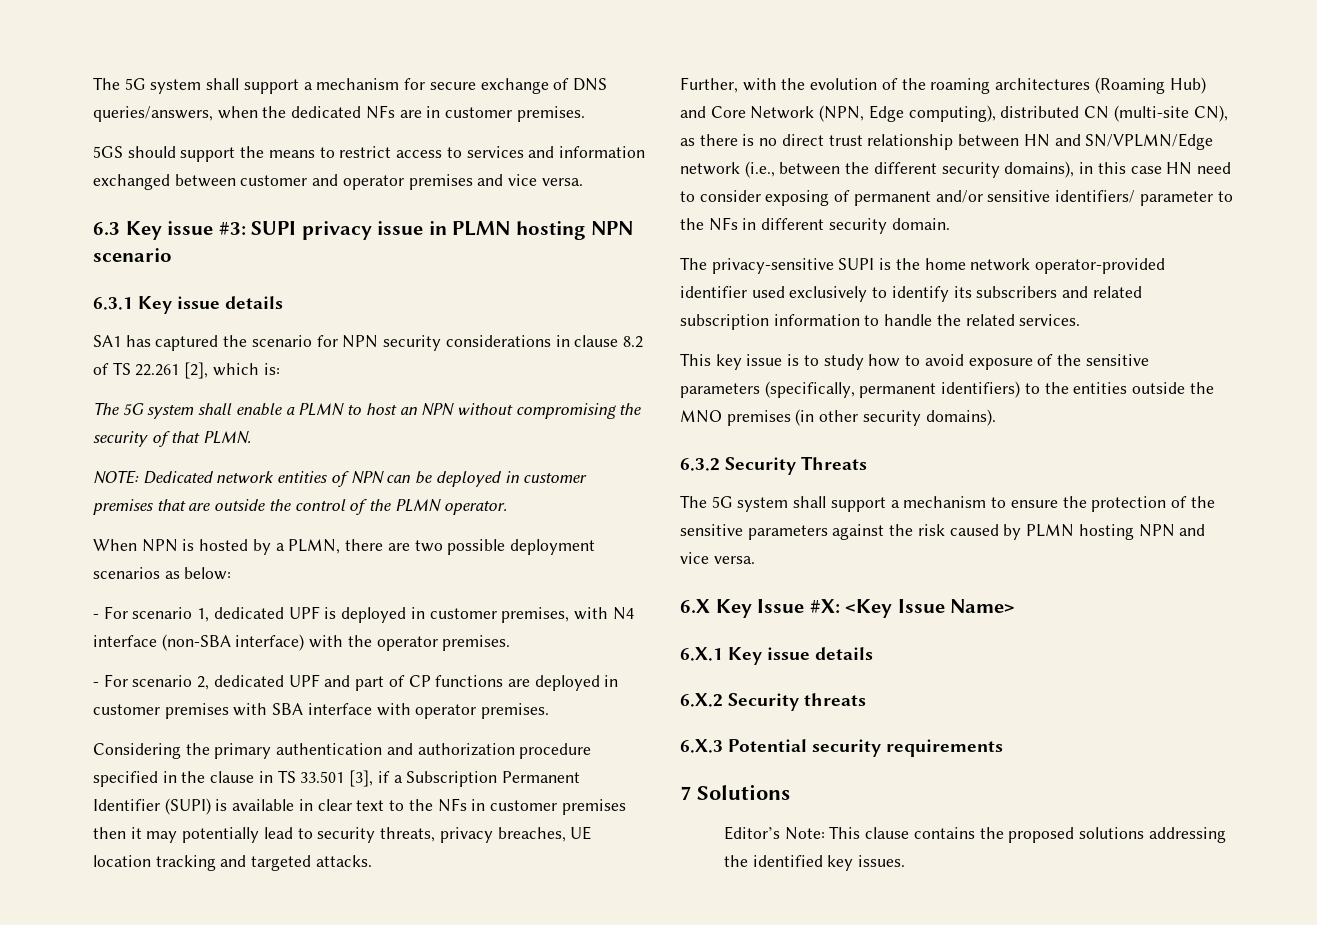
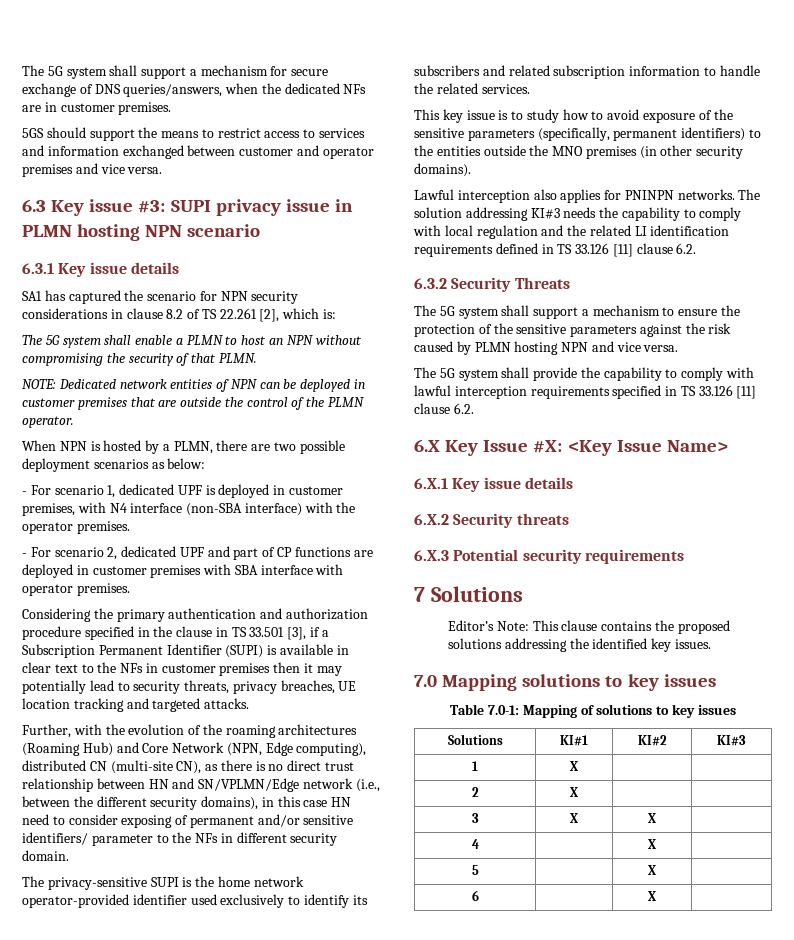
+ Lawful interception also applies for PNINPN networks. The solution addressing KI#3 needs the capability to comply with local regulation and the related LI identification requirements defined in TS 33.126 [11] clause 6.2.
+ The 5G system shall provide the capability to comply with lawful interception requirements specified in TS 33.126 [11] clause 6.2.
+ 7.0 Mapping solutions to key issues
+ Table 7.0-1: Mapping of solutions to key issues
+ Solutions | KI#1 | KI#2 | KI#3
+ 1 | X | |
+ 2 | X | |
+ 3 | X | X |
+ 4 | | X |
+ 5 | | X |
+ 6 | | X |

